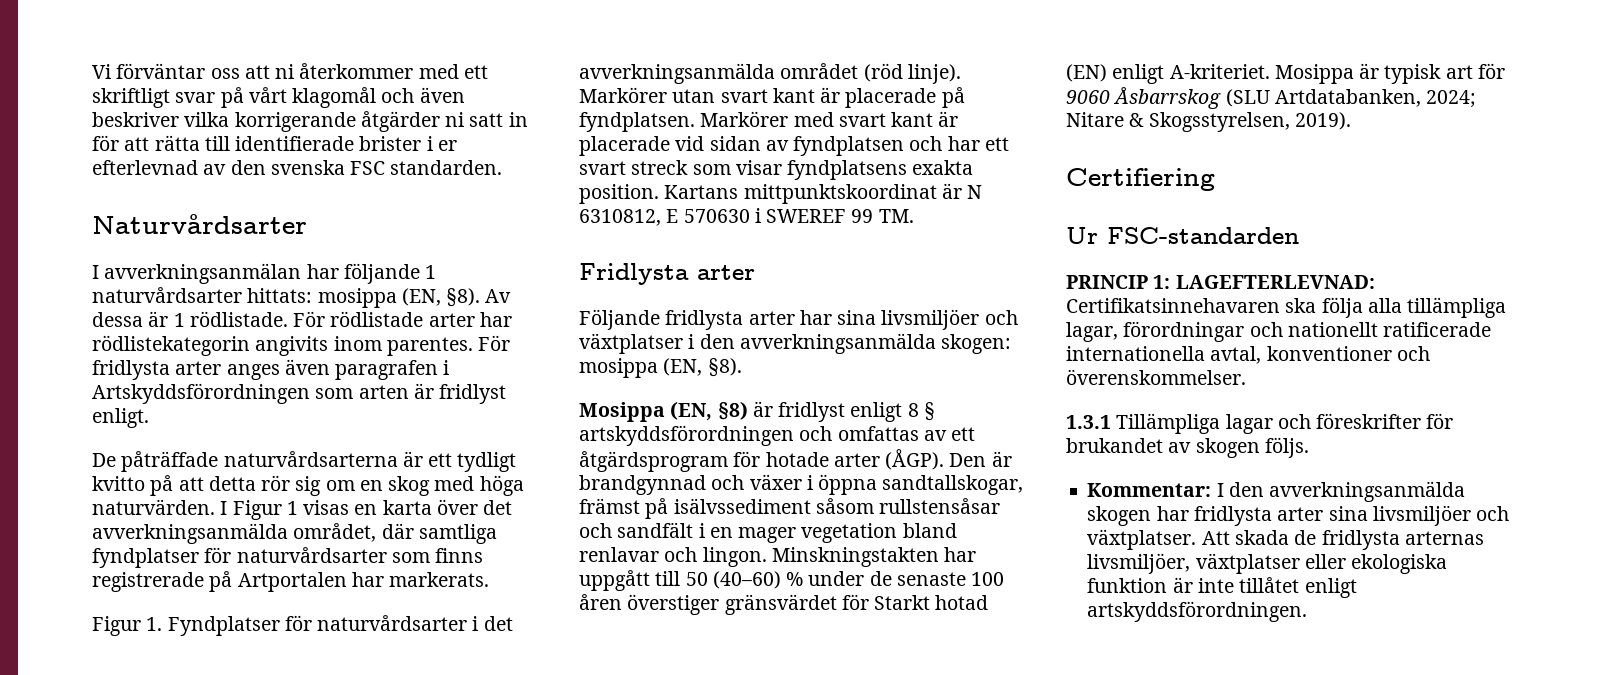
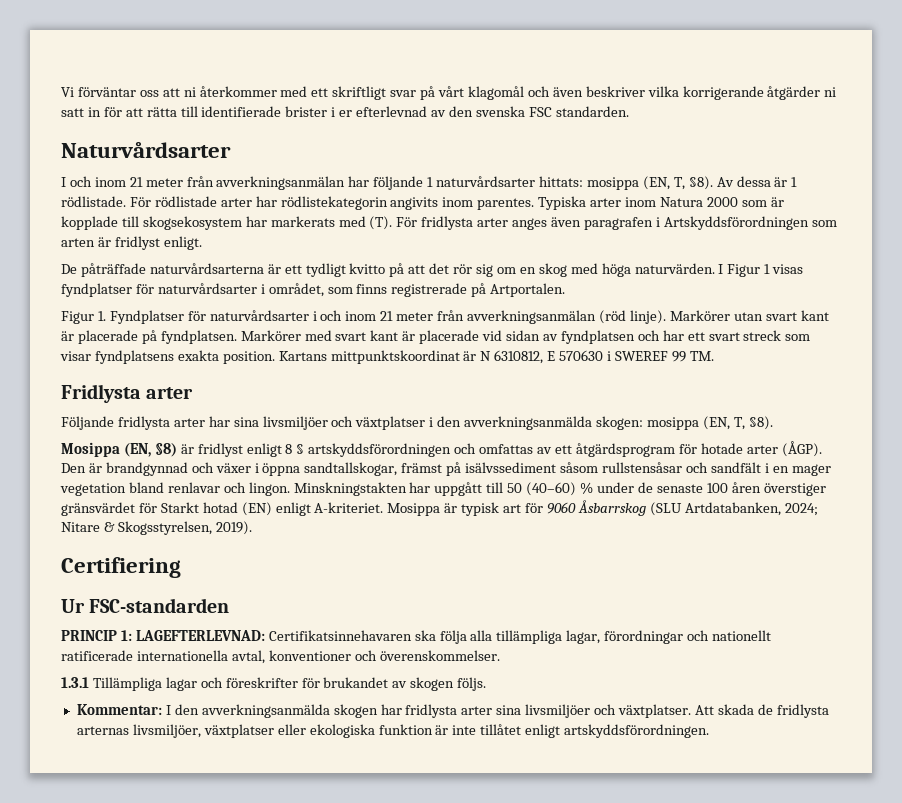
- I avverkningsanmälan har följande 1 naturvårdsarter hittats: mosippa (EN, §8).
+ I och inom 21 meter från avverkningsanmälan har följande 1 naturvårdsarter hittats: mosippa (EN, T, §8).
- För fridlysta arter anges även paragrafen i Artskyddsförordningen som arten är fridlyst enligt.
+ Typiska arter inom Natura 2000 som är kopplade till skogsekosystem har markerats med (T). För fridlysta arter anges även paragrafen i Artskyddsförordningen som arten är fridlyst enligt.
- De påträffade naturvårdsarterna är ett tydligt kvitto på att detta rör sig om en skog med höga naturvärden.
+ De påträffade naturvårdsarterna är ett tydligt kvitto på att det rör sig om en skog med höga naturvärden.
- I Figur 1 visas en karta över det avverkningsanmälda området, där samtliga fyndplatser för naturvårdsarter som finns registrerade på Artportalen har markerats.
+ I Figur 1 visas fyndplatser för naturvårdsarter i området, som finns registrerade på Artportalen.
- Figur 1. Fyndplatser för naturvårdsarter i det avverkningsanmälda området (röd linje).
+ Figur 1. Fyndplatser för naturvårdsarter i och inom 21 meter från avverkningsanmälan (röd linje).
- Följande fridlysta arter har sina livsmiljöer och växtplatser i den avverkningsanmälda skogen: mosippa (EN, §8).
+ Följande fridlysta arter har sina livsmiljöer och växtplatser i den avverkningsanmälda skogen: mosippa (EN, T, §8).

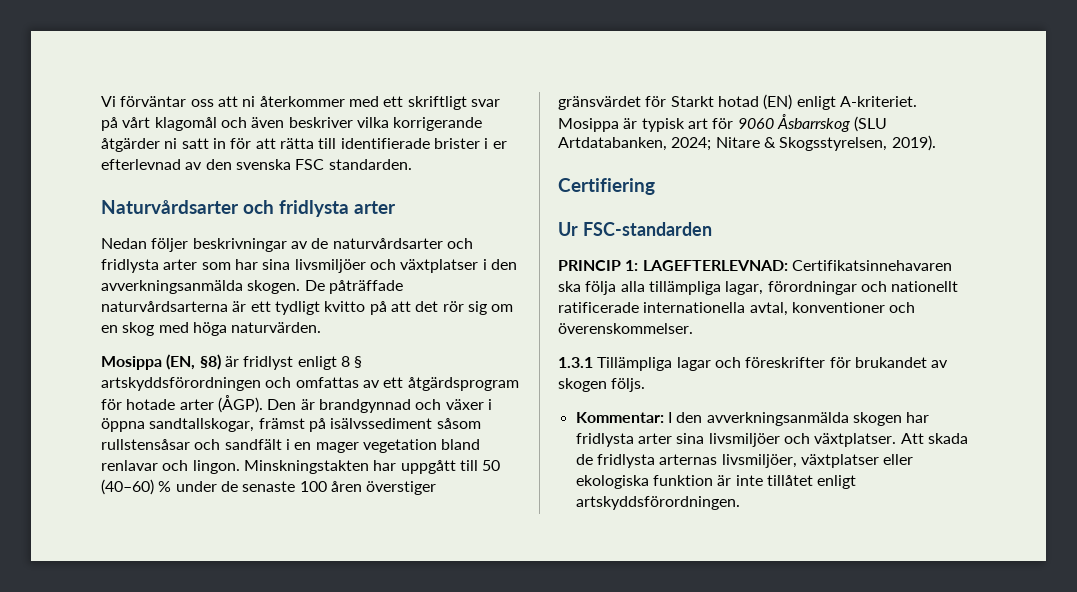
- Naturvårdsarter
- I och inom 21 meter från avverkningsanmälan har följande 1 naturvårdsarter hittats: mosippa (EN, T, §8). Av dessa är 1 rödlistade. För rödlistade arter har rödlistekategorin angivits inom parentes. Typiska arter inom Natura 2000 som är kopplade till skogsekosystem har markerats med (T). För fridlysta arter anges även paragrafen i Artskyddsförordningen som arten är fridlyst enligt.
- De påträffade naturvårdsarterna är ett tydligt kvitto på att det rör sig om en skog med höga naturvärden. I Figur 1 visas fyndplatser för naturvårdsarter i området, som finns registrerade på Artportalen.
- Figur 1. Fyndplatser för naturvårdsarter i och inom 21 meter från avverkningsanmälan (röd linje). Markörer utan svart kant är placerade på fyndplatsen. Markörer med svart kant är placerade vid sidan av fyndplatsen och har ett svart streck som visar fyndplatsens exakta position. Kartans mittpunktskoordinat är N 6310812, E 570630 i SWEREF 99 TM.
- Fridlysta arter
- Följande fridlysta arter har sina livsmiljöer och växtplatser i den avverkningsanmälda skogen: mosippa (EN, T, §8).
+ Naturvårdsarter och fridlysta arter
+ Nedan följer beskrivningar av de naturvårdsarter och fridlysta arter som har sina livsmiljöer och växtplatser i den avverkningsanmälda skogen. De påträffade naturvårdsarterna är ett tydligt kvitto på att det rör sig om en skog med höga naturvärden.

